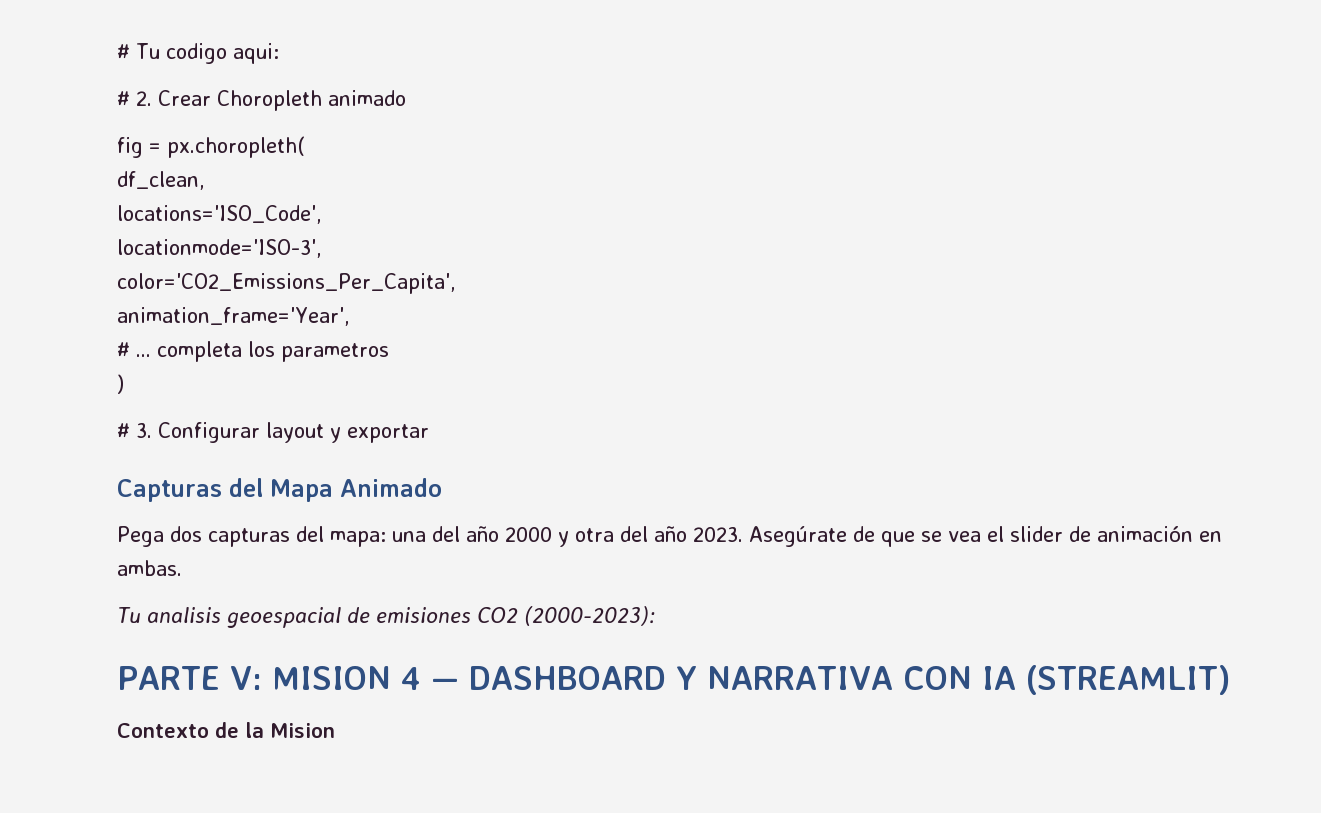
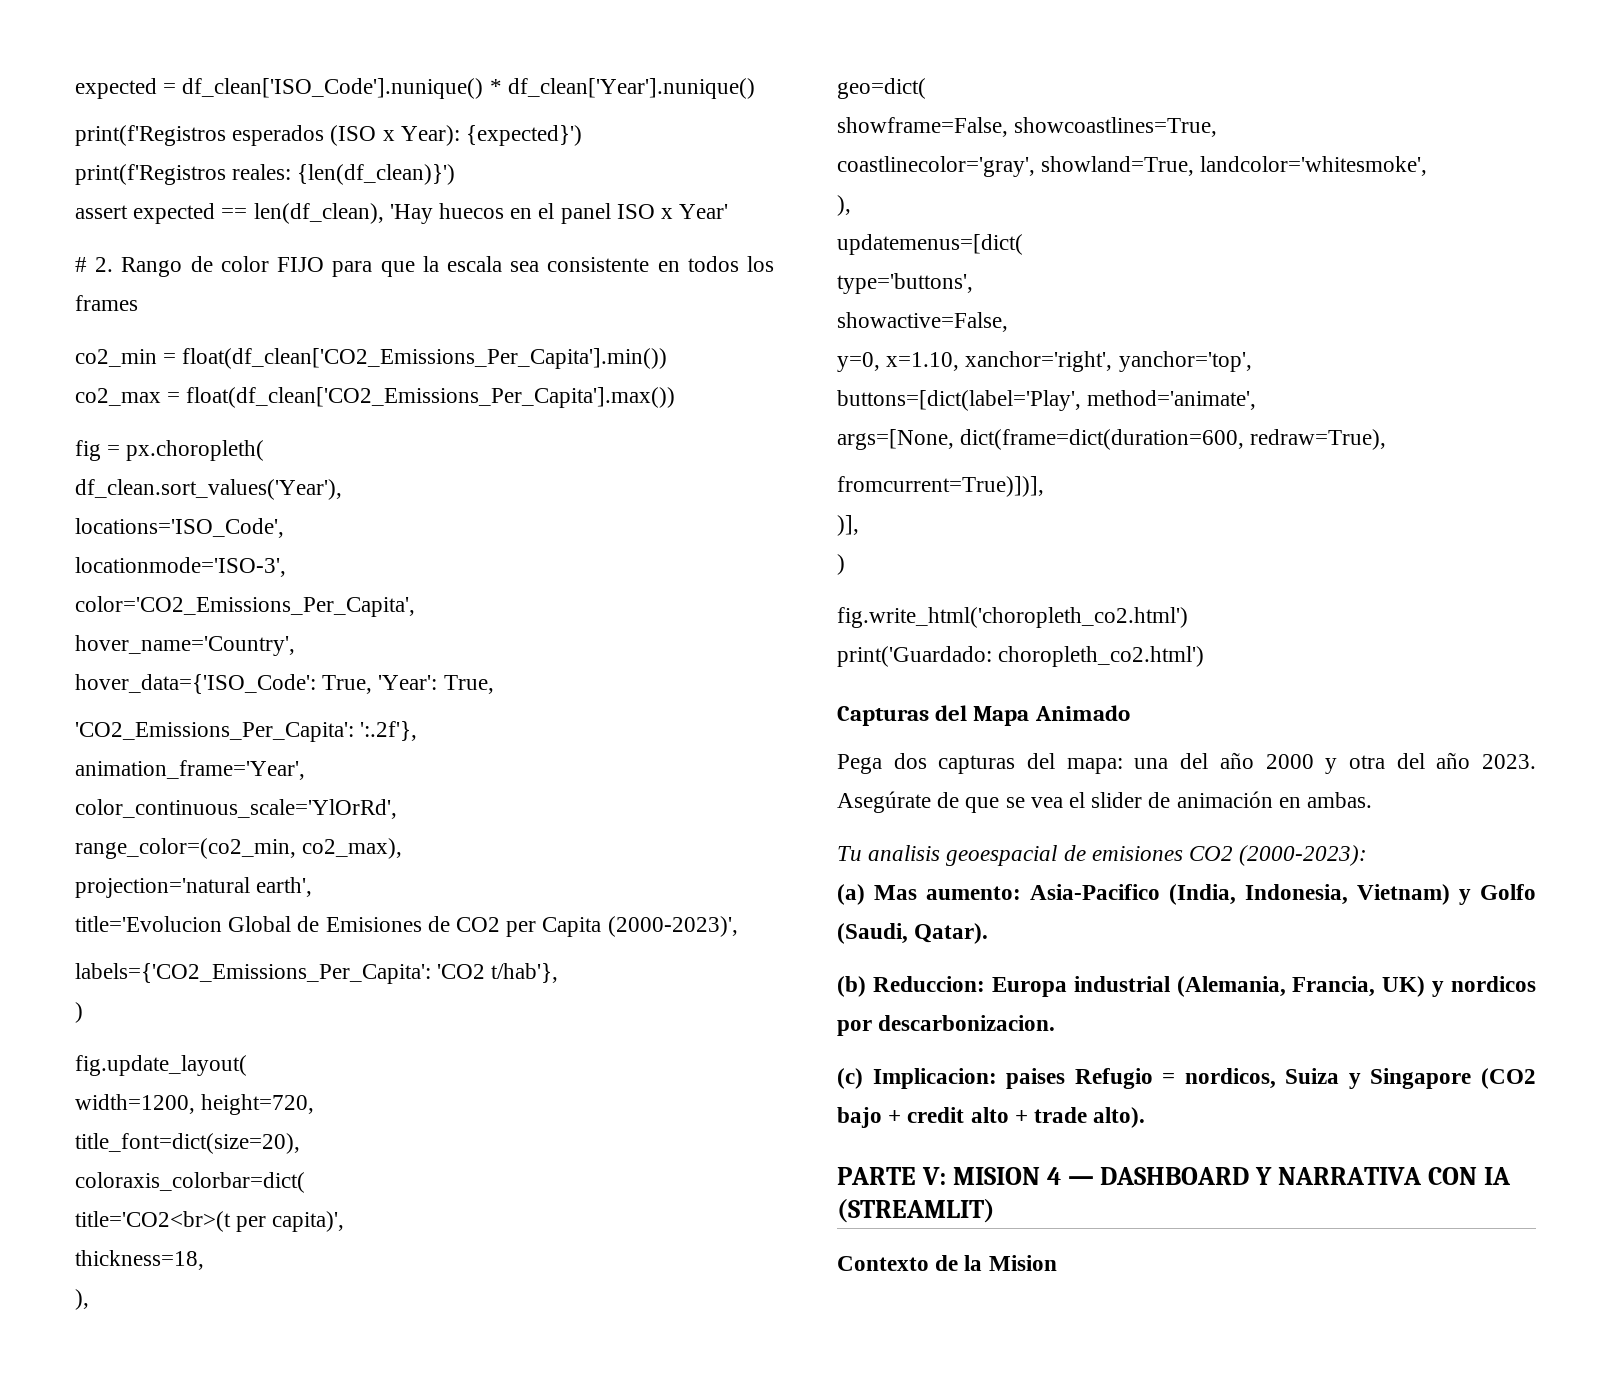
- # Tu codigo aqui:
- # 2. Crear Choropleth animado
+ expected = df_clean['ISO_Code'].nunique() * df_clean['Year'].nunique()
+ print(f'Registros esperados (ISO x Year): {expected}')
+ print(f'Registros reales: {len(df_clean)}')
+ assert expected == len(df_clean), 'Hay huecos en el panel ISO x Year'
+ # 2. Rango de color FIJO para que la escala sea consistente en todos los frames
+ co2_min = float(df_clean['CO2_Emissions_Per_Capita'].min())
+ co2_max = float(df_clean['CO2_Emissions_Per_Capita'].max())
- df_clean,
+ df_clean.sort_values('Year'),
+ hover_name='Country',
+ hover_data={'ISO_Code': True, 'Year': True,
+ 'CO2_Emissions_Per_Capita': ':.2f'},
  animation_frame='Year',
- # ... completa los parametros
+ color_continuous_scale='YlOrRd',
+ range_color=(co2_min, co2_max),
+ projection='natural earth',
+ title='Evolucion Global de Emisiones de CO2 per Capita (2000-2023)',
+ labels={'CO2_Emissions_Per_Capita': 'CO2 t/hab'},
  )
- # 3. Configurar layout y exportar
+ fig.update_layout(
+ width=1200, height=720,
+ title_font=dict(size=20),
+ coloraxis_colorbar=dict(
+ title='CO2<br>(t per capita)',
+ thickness=18,
+ ),
+ geo=dict(
+ showframe=False, showcoastlines=True,
+ coastlinecolor='gray', showland=True, landcolor='whitesmoke',
+ ),
+ updatemenus=[dict(
+ type='buttons',
+ showactive=False,
+ y=0, x=1.10, xanchor='right', yanchor='top',
+ buttons=[dict(label='Play', method='animate',
+ args=[None, dict(frame=dict(duration=600, redraw=True),
+ fromcurrent=True)])],
+ )],
+ )
+ fig.write_html('choropleth_co2.html')
+ print('Guardado: choropleth_co2.html')
+ (a) Mas aumento: Asia-Pacifico (India, Indonesia, Vietnam) y Golfo (Saudi, Qatar).
+ (b) Reduccion: Europa industrial (Alemania, Francia, UK) y nordicos por descarbonizacion.
+ (c) Implicacion: paises Refugio = nordicos, Suiza y Singapore (CO2 bajo + credit alto + trade alto).

